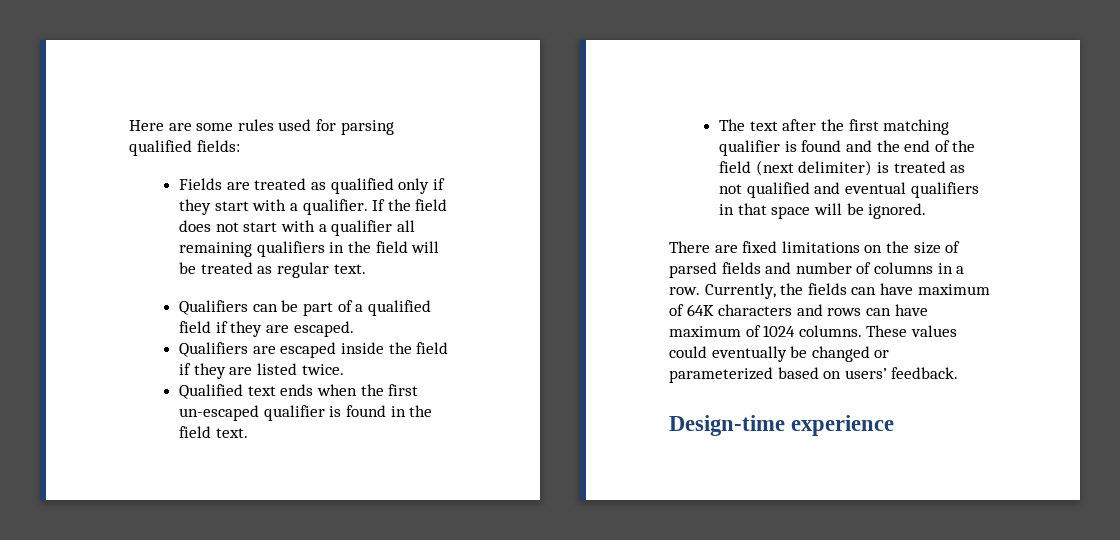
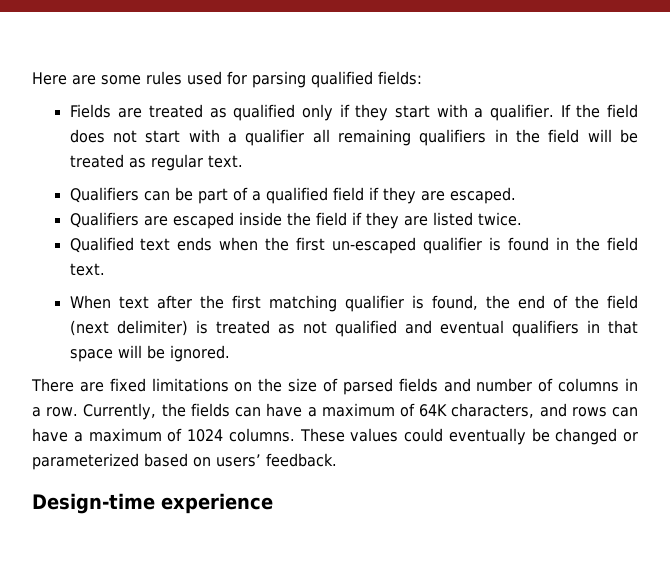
- The text after the first matching qualifier is found and the end of the field (next delimiter) is treated as not qualified and eventual qualifiers in that space will be ignored.
+ When text after the first matching qualifier is found, the end of the field (next delimiter) is treated as not qualified and eventual qualifiers in that space will be ignored.
- Currently, the fields can have maximum of 64K characters and rows can have maximum of 1024 columns.
+ Currently, the fields can have a maximum of 64K characters, and rows can have a maximum of 1024 columns.

